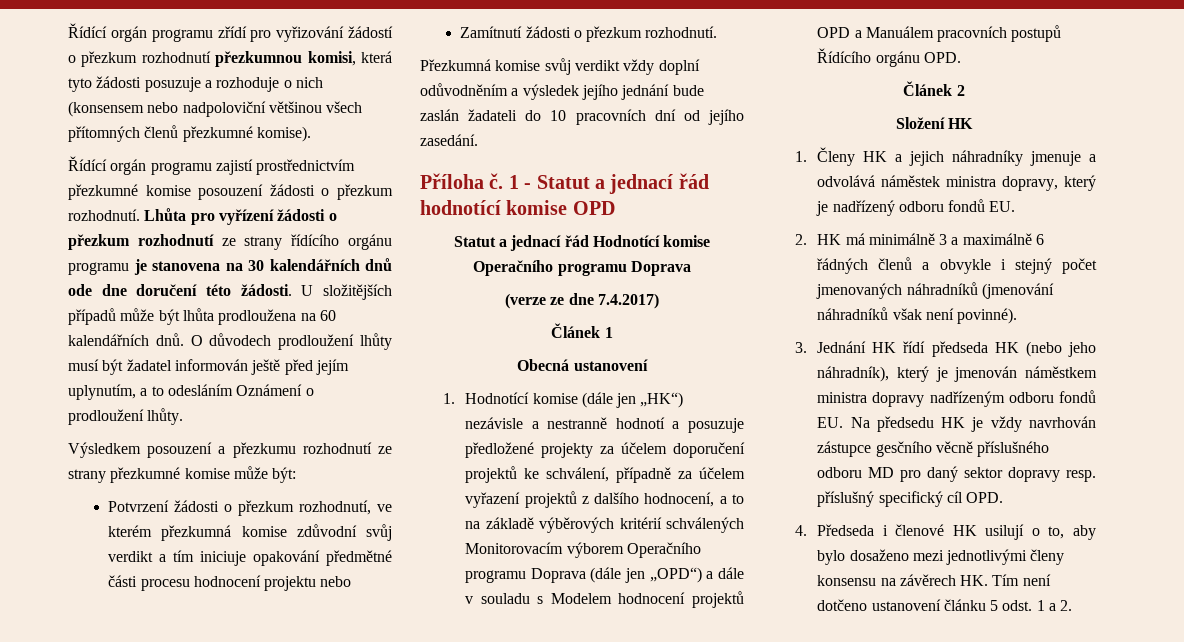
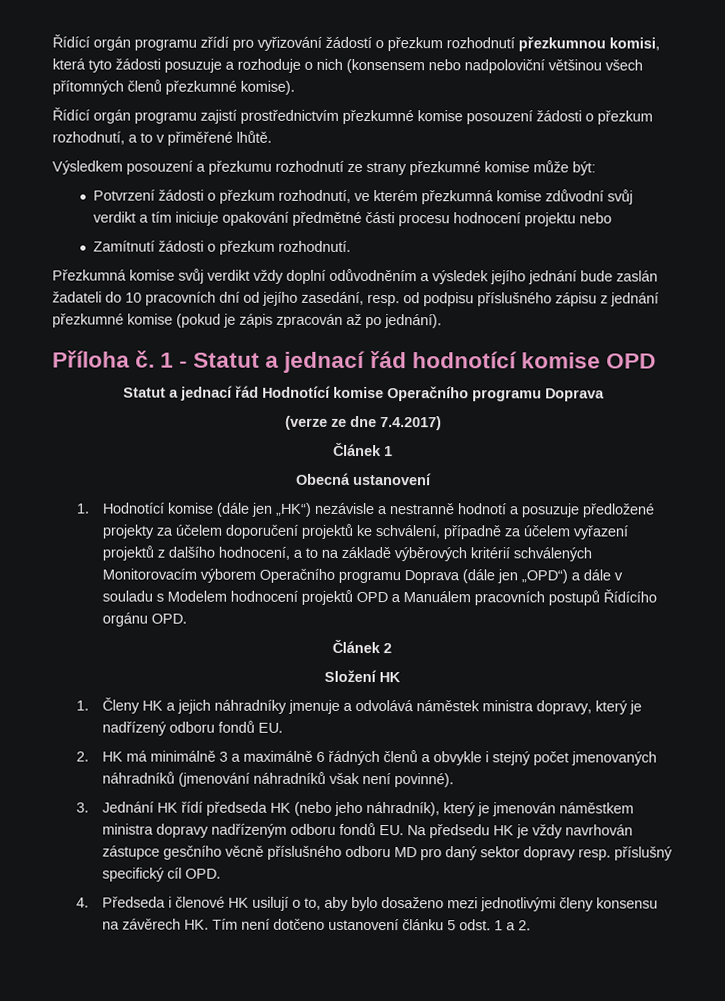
- Řídící orgán programu zajistí prostřednictvím přezkumné komise posouzení žádosti o přezkum rozhodnutí. Lhůta pro vyřízení žádosti o přezkum rozhodnutí ze strany řídícího orgánu programu je stanovena na 30 kalendářních dnů ode dne doručení této žádosti. U složitějších případů může být lhůta prodloužena na 60 kalendářních dnů. O důvodech prodloužení lhůty musí být žadatel informován ještě před jejím uplynutím, a to odesláním Oznámení o prodloužení lhůty.
+ Řídící orgán programu zajistí prostřednictvím přezkumné komise posouzení žádosti o přezkum rozhodnutí, a to v přiměřené lhůtě.
- Přezkumná komise svůj verdikt vždy doplní odůvodněním a výsledek jejího jednání bude zaslán žadateli do 10 pracovních dní od jejího zasedání.
+ Přezkumná komise svůj verdikt vždy doplní odůvodněním a výsledek jejího jednání bude zaslán žadateli do 10 pracovních dní od jejího zasedání, resp. od podpisu příslušného zápisu z jednání přezkumné komise (pokud je zápis zpracován až po jednání).

